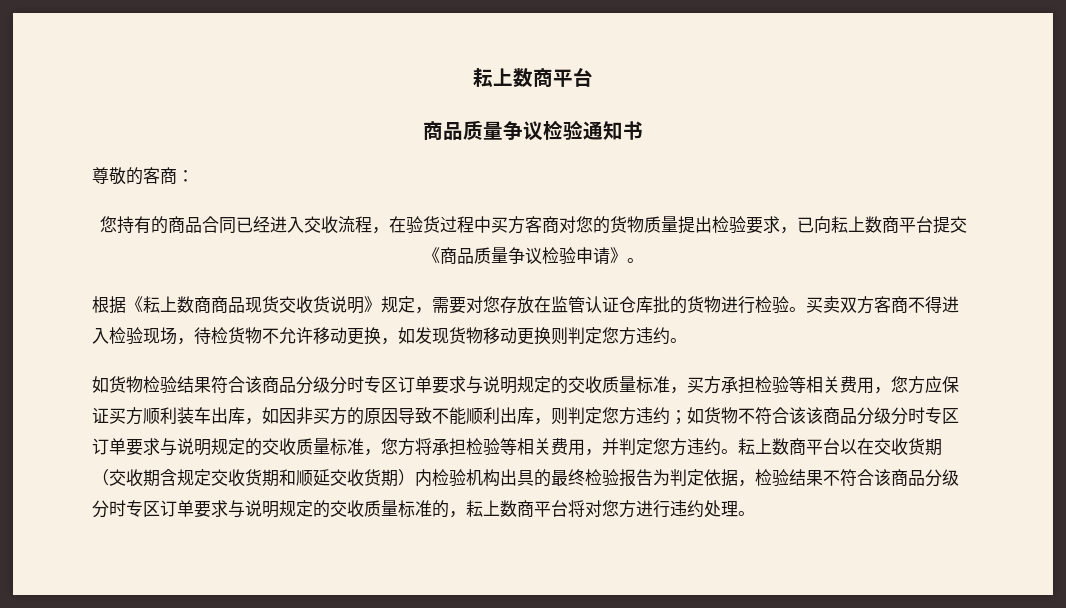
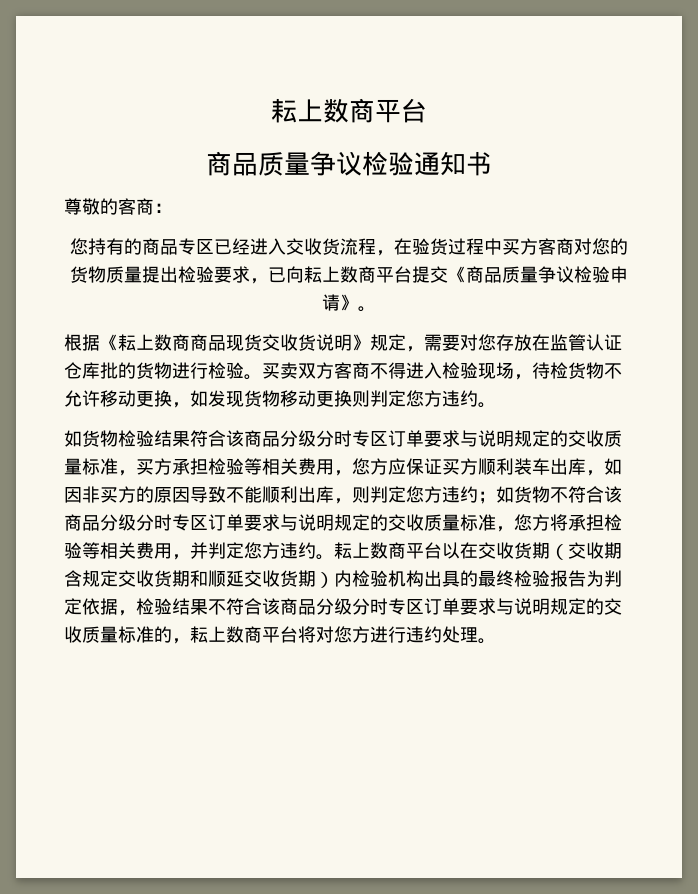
- 您持有的商品合同已经进入交收流程，在验货过程中买方客商对您的货物质量提出检验要求，已向耘上数商平台提交《商品质量争议检验申请》。
+ 您持有的商品专区已经进入交收货流程，在验货过程中买方客商对您的货物质量提出检验要求，已向耘上数商平台提交《商品质量争议检验申请》。
- 如货物不符合该该商品分级分时专区订单要求与说明规定的交收质量标准，您方将承担检验等相关费用，并判定您方违约。
+ 如货物不符合该商品分级分时专区订单要求与说明规定的交收质量标准，您方将承担检验等相关费用，并判定您方违约。

